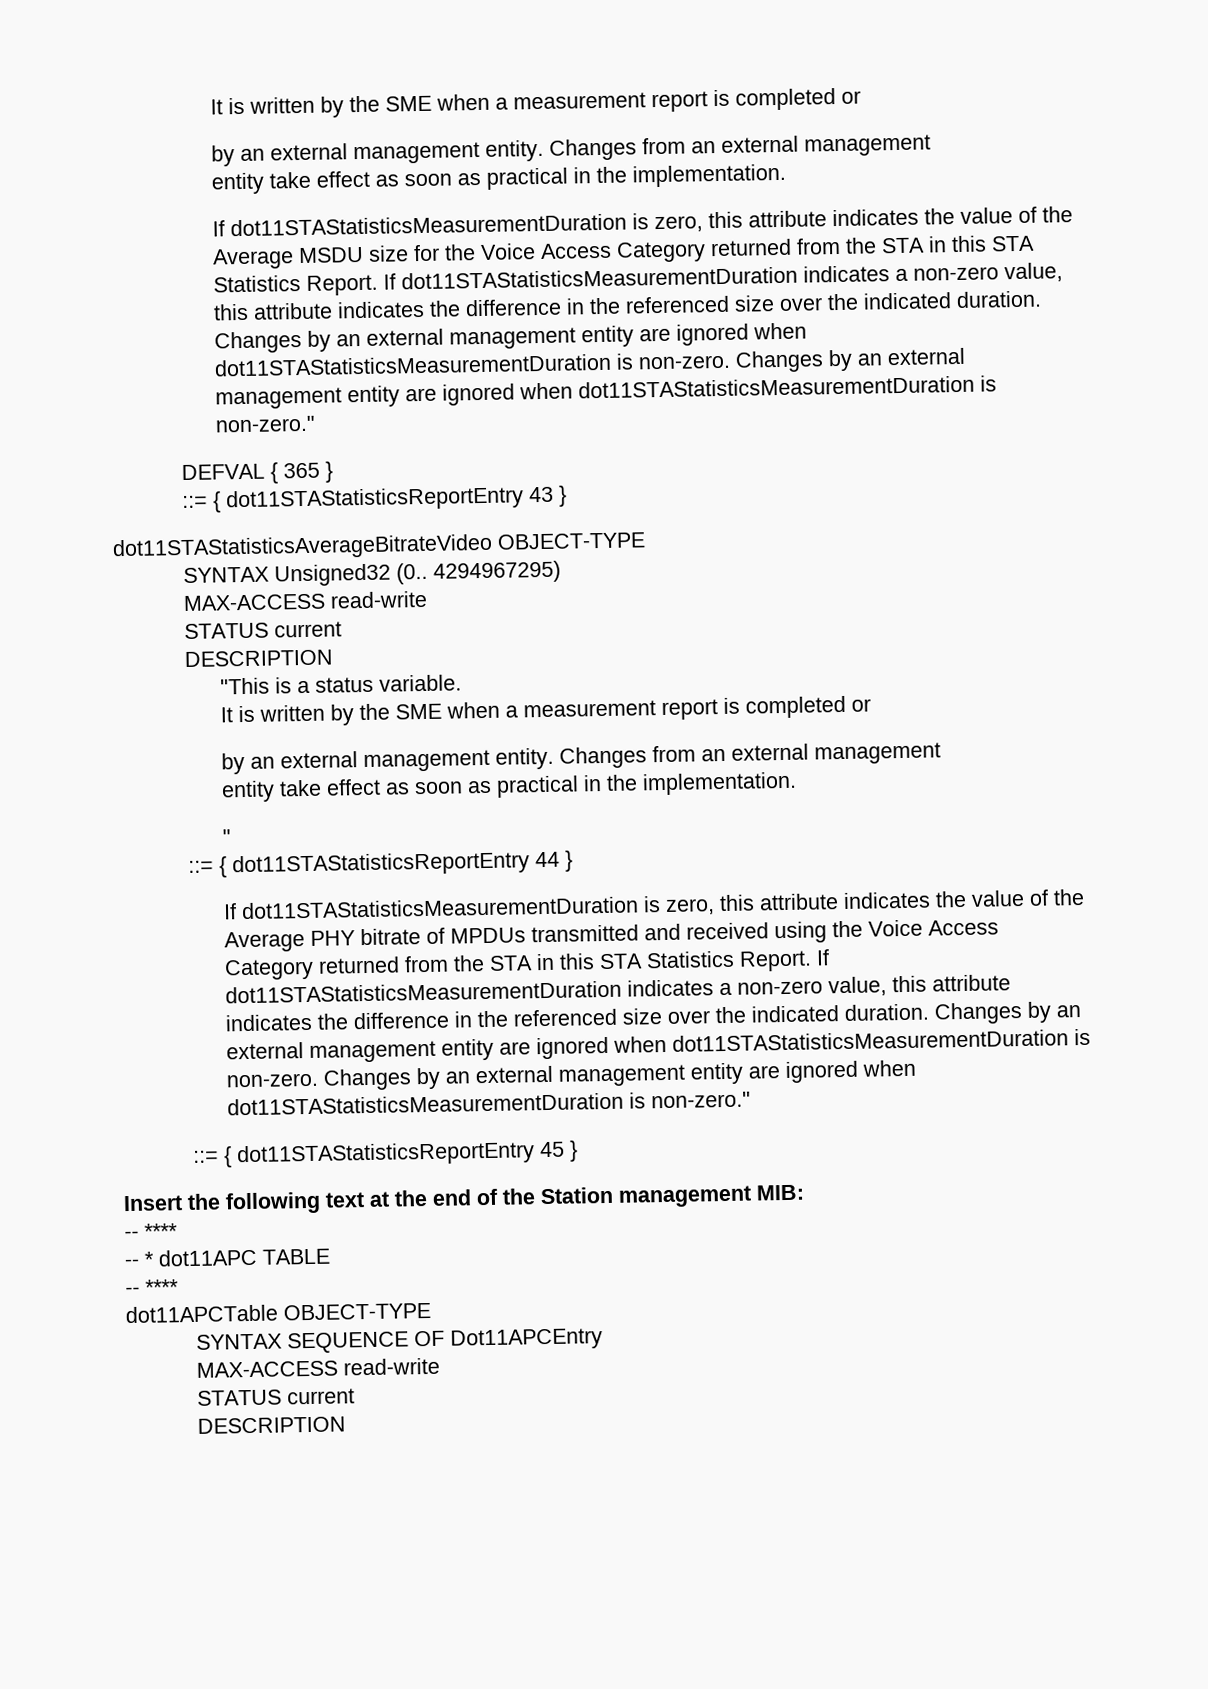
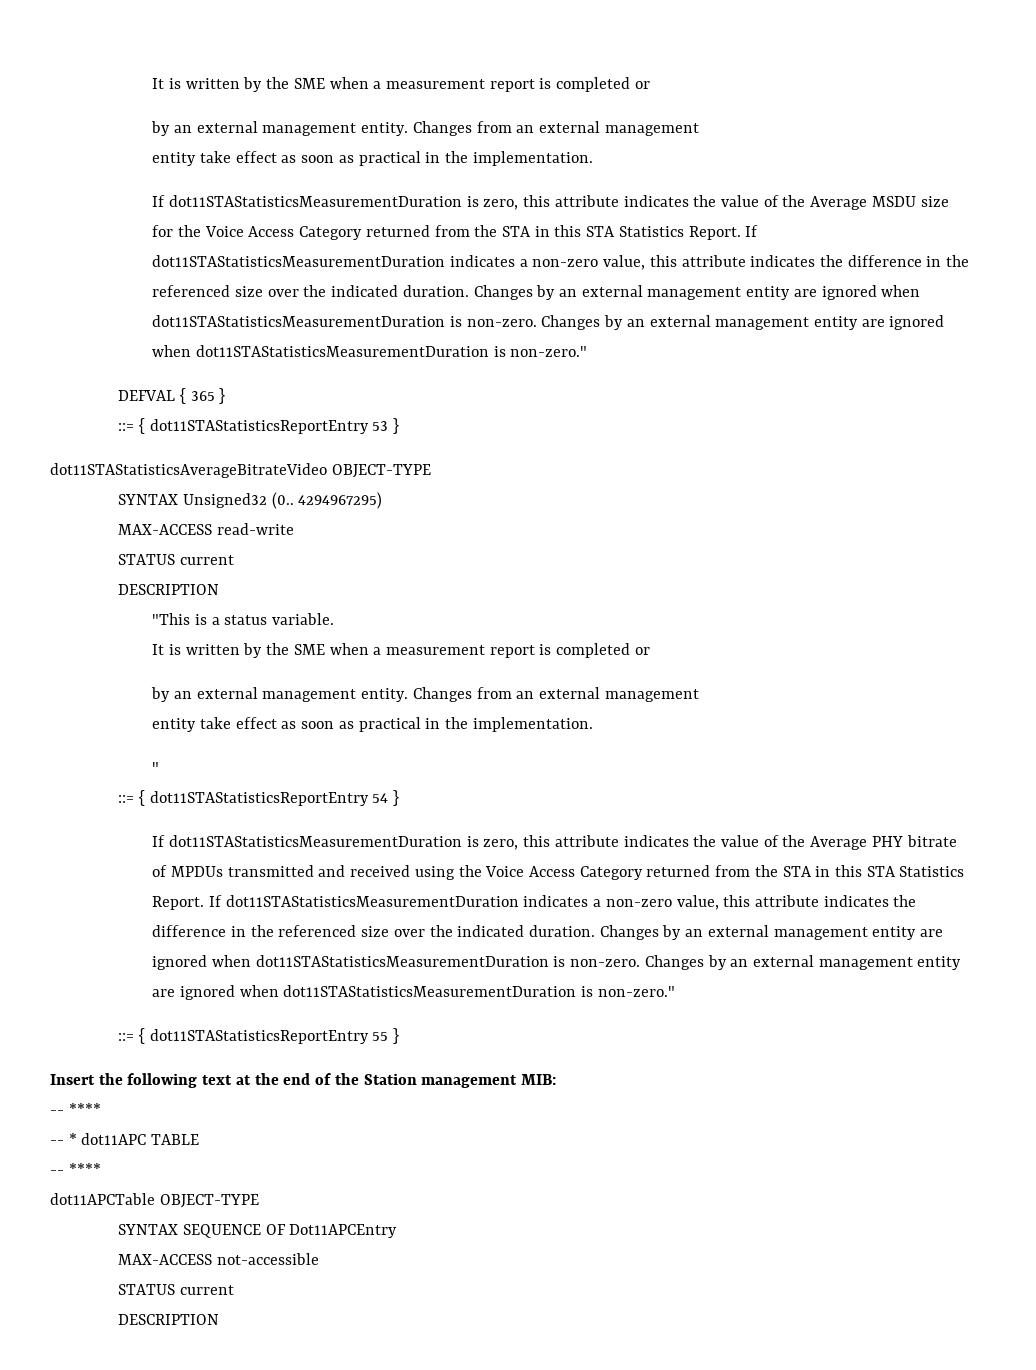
- ::= { dot11STAStatisticsReportEntry 43 }
+ ::= { dot11STAStatisticsReportEntry 53 }
- ::= { dot11STAStatisticsReportEntry 44 }
+ ::= { dot11STAStatisticsReportEntry 54 }
- ::= { dot11STAStatisticsReportEntry 45 }
+ ::= { dot11STAStatisticsReportEntry 55 }
  SYNTAX SEQUENCE OF Dot11APCEntry
- MAX-ACCESS read-write
+ MAX-ACCESS not-accessible

